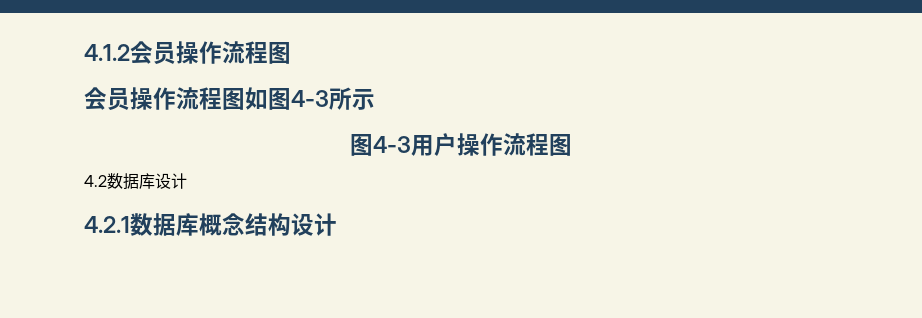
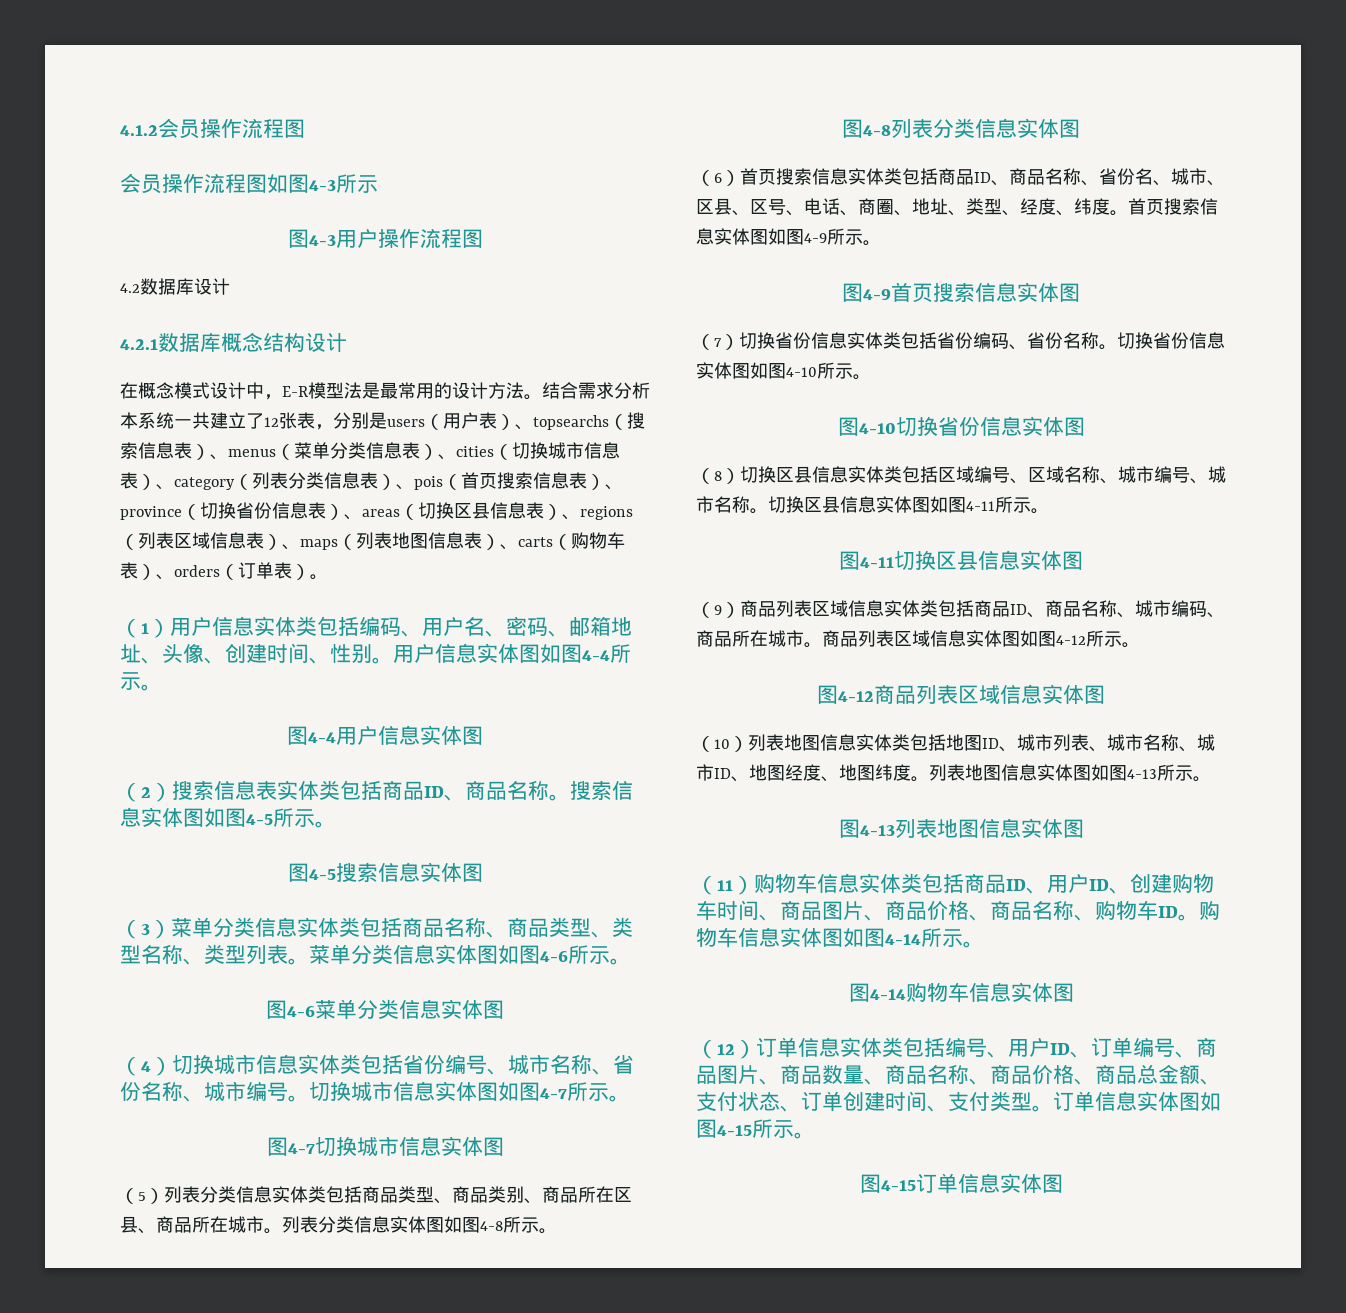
+ 在概念模式设计中，E-R模型法是最常用的设计方法。结合需求分析本系统一共建立了12张表，分别是users（用户表）、topsearchs（搜索信息表）、menus（菜单分类信息表）、cities（切换城市信息表）、category（列表分类信息表）、pois（首页搜索信息表）、province（切换省份信息表）、areas（切换区县信息表）、regions（列表区域信息表）、maps（列表地图信息表）、carts（购物车表）、orders（订单表）。
+ （1）用户信息实体类包括编码、用户名、密码、邮箱地址、头像、创建时间、性别。用户信息实体图如图4-4所示。
+ 图4-4用户信息实体图
+ （2）搜索信息表实体类包括商品ID、商品名称。搜索信息实体图如图4-5所示。
+ 图4-5搜索信息实体图
+ （3）菜单分类信息实体类包括商品名称、商品类型、类型名称、类型列表。菜单分类信息实体图如图4-6所示。
+ 图4-6菜单分类信息实体图
+ （4）切换城市信息实体类包括省份编号、城市名称、省份名称、城市编号。切换城市信息实体图如图4-7所示。
+ 图4-7切换城市信息实体图
+ （5）列表分类信息实体类包括商品类型、商品类别、商品所在区县、商品所在城市。列表分类信息实体图如图4-8所示。
+ 图4-8列表分类信息实体图
+ （6）首页搜索信息实体类包括商品ID、商品名称、省份名、城市、区县、区号、电话、商圈、地址、类型、经度、纬度。首页搜索信息实体图如图4-9所示。
+ 图4-9首页搜索信息实体图
+ （7）切换省份信息实体类包括省份编码、省份名称。切换省份信息实体图如图4-10所示。
+ 图4-10切换省份信息实体图
+ （8）切换区县信息实体类包括区域编号、区域名称、城市编号、城市名称。切换区县信息实体图如图4-11所示。
+ 图4-11切换区县信息实体图
+ （9）商品列表区域信息实体类包括商品ID、商品名称、城市编码、商品所在城市。商品列表区域信息实体图如图4-12所示。
+ 图4-12商品列表区域信息实体图
+ （10）列表地图信息实体类包括地图ID、城市列表、城市名称、城市ID、地图经度、地图纬度。列表地图信息实体图如图4-13所示。
+ 图4-13列表地图信息实体图
+ （11）购物车信息实体类包括商品ID、用户ID、创建购物车时间、商品图片、商品价格、商品名称、购物车ID。购物车信息实体图如图4-14所示。
+ 图4-14购物车信息实体图
+ （12）订单信息实体类包括编号、用户ID、订单编号、商品图片、商品数量、商品名称、商品价格、商品总金额、支付状态、订单创建时间、支付类型。订单信息实体图如图4-15所示。
+ 图4-15订单信息实体图

